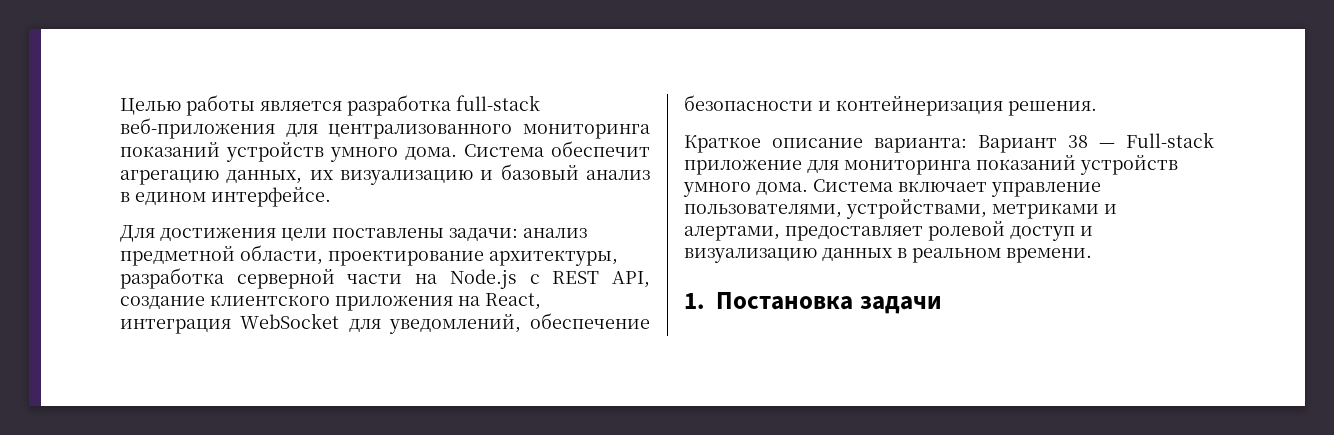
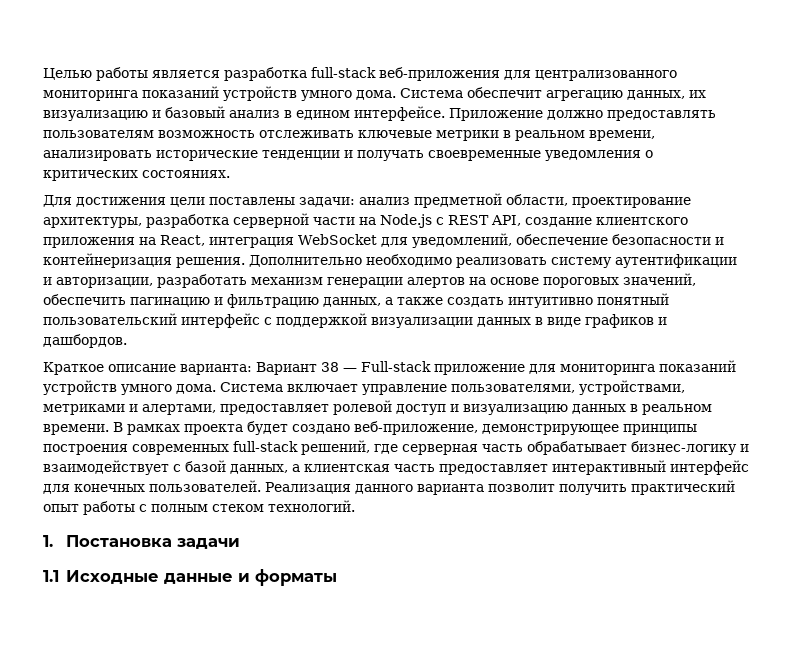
+ Приложение должно предоставлять пользователям возможность отслеживать ключевые метрики в реальном времени, анализировать исторические тенденции и получать своевременные уведомления о критических состояниях.
+ Дополнительно необходимо реализовать систему аутентификации и авторизации, разработать механизм генерации алертов на основе пороговых значений, обеспечить пагинацию и фильтрацию данных, а также создать интуитивно понятный пользовательский интерфейс с поддержкой визуализации данных в виде графиков и дашбордов.
- Система включает управление пользователями, устройствами, метриками и алертами, предоставляет ролевой доступ и визуализацию данных в реальном времени.
+ Система включает управление пользователями, устройствами, метриками и алертами, предоставляет ролевой доступ и визуализацию данных в реальном времени. В рамках проекта будет создано веб-приложение, демонстрирующее принципы построения современных full-stack решений, где серверная часть обрабатывает бизнес-логику и взаимодействует с базой данных, а клиентская часть предоставляет интерактивный интерфейс для конечных пользователей. Реализация данного варианта позволит получить практический опыт работы с полным стеком технологий.
  1. Постановка задачи
+ 1.1 Исходные данные и форматы

